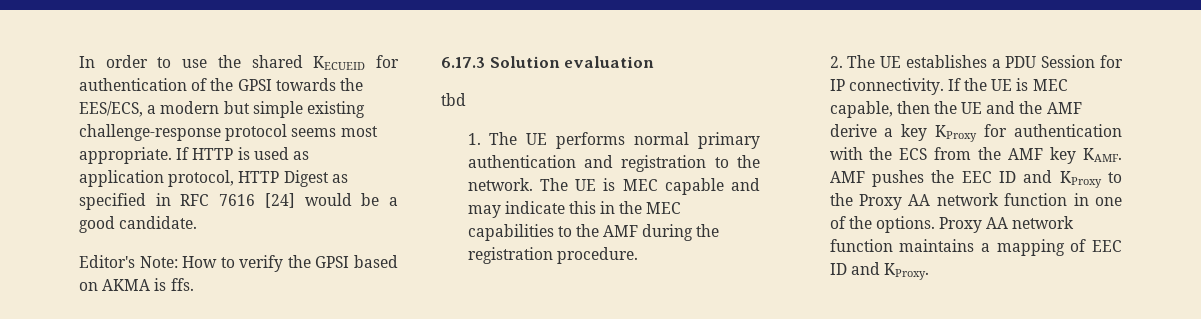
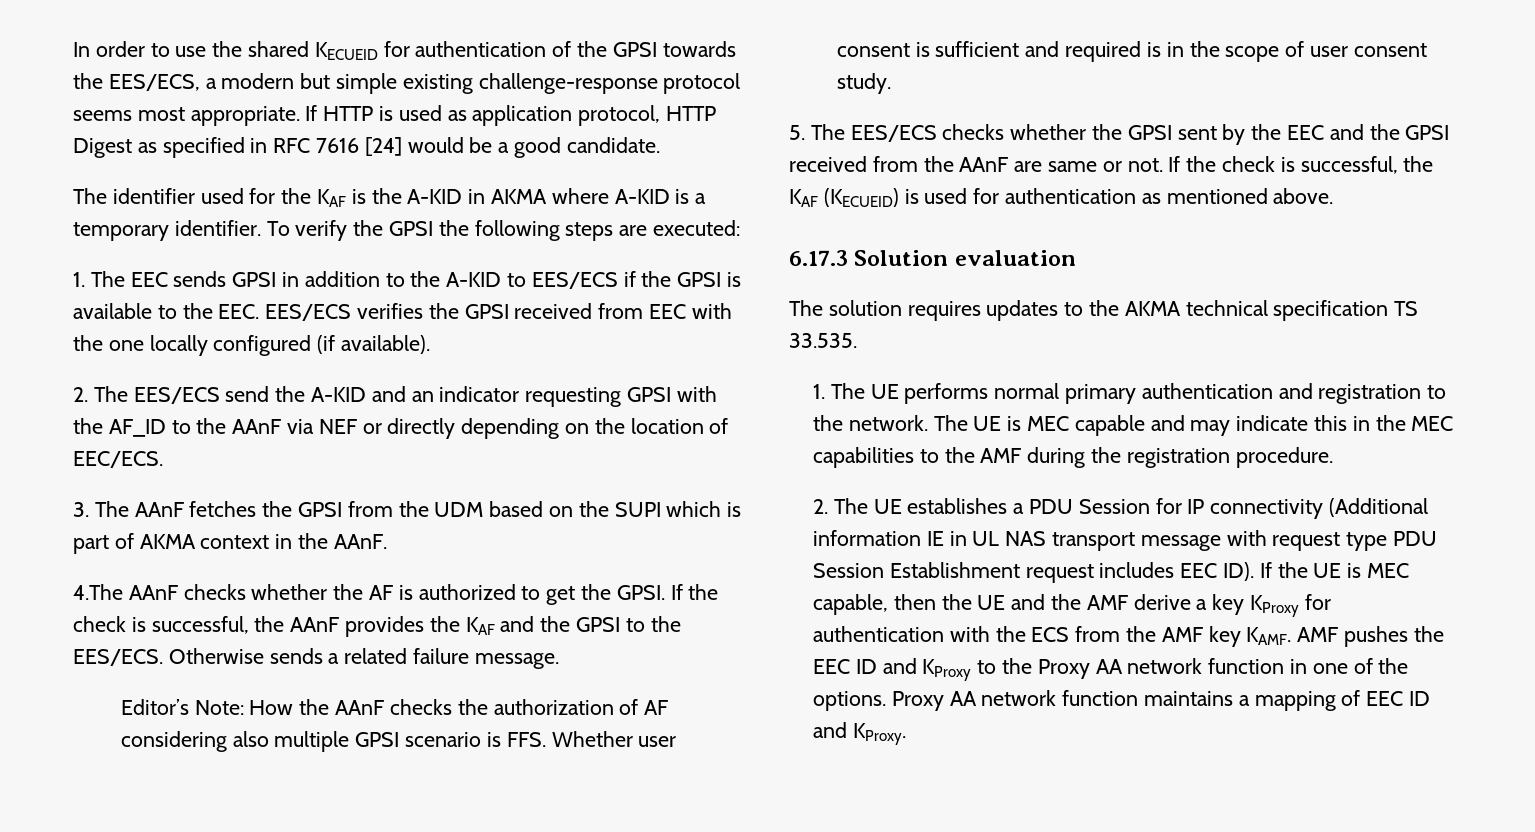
- Editor's Note: How to verify the GPSI based on AKMA is ffs.
+ The identifier used for the KAF is the A-KID in AKMA where A-KID is a temporary identifier. To verify the GPSI the following steps are executed:
+ 1. The EEC sends GPSI in addition to the A-KID to EES/ECS if the GPSI is available to the EEC. EES/ECS verifies the GPSI received from EEC with the one locally configured (if available).
+ 2. The EES/ECS send the A-KID and an indicator requesting GPSI with the AF_ID to the AAnF via NEF or directly depending on the location of EEC/ECS.
+ 3. The AAnF fetches the GPSI from the UDM based on the SUPI which is part of AKMA context in the AAnF.
+ 4.The AAnF checks whether the AF is authorized to get the GPSI. If the check is successful, the AAnF provides the KAF and the GPSI to the EES/ECS. Otherwise sends a related failure message.
+ Editor’s Note: How the AAnF checks the authorization of AF considering also multiple GPSI scenario is FFS. Whether user consent is sufficient and required is in the scope of user consent study.
+ 5. The EES/ECS checks whether the GPSI sent by the EEC and the GPSI received from the AAnF are same or not. If the check is successful, the KAF (KECUEID) is used for authentication as mentioned above.
  6.17.3 Solution evaluation
- tbd
+ The solution requires updates to the AKMA technical specification TS 33.535.
- 2. The UE establishes a PDU Session for IP connectivity. If the UE is MEC capable, then the UE and the AMF derive a key KProxy for authentication with the ECS from the AMF key KAMF.
+ 2. The UE establishes a PDU Session for IP connectivity (Additional information IE in UL NAS transport message with request type PDU Session Establishment request includes EEC ID). If the UE is MEC capable, then the UE and the AMF derive a key KProxy for authentication with the ECS from the AMF key KAMF.

